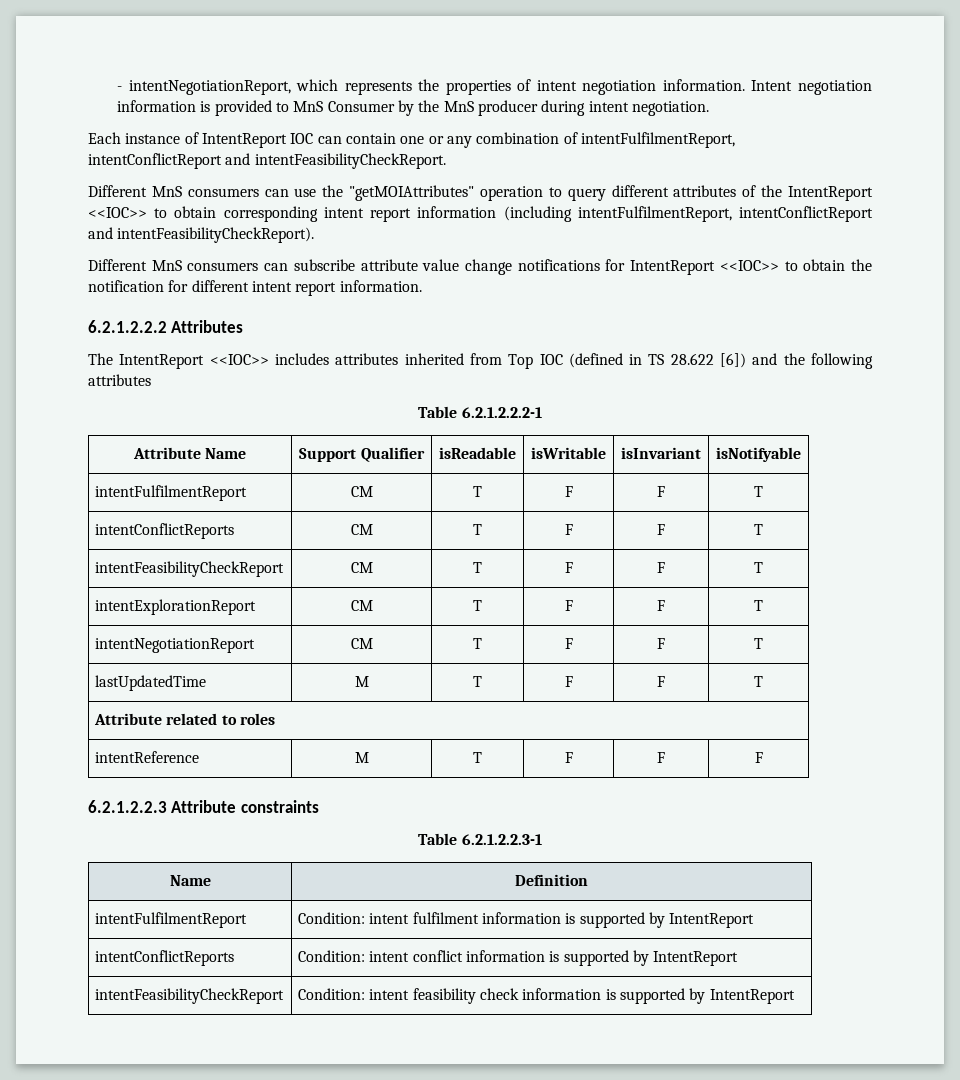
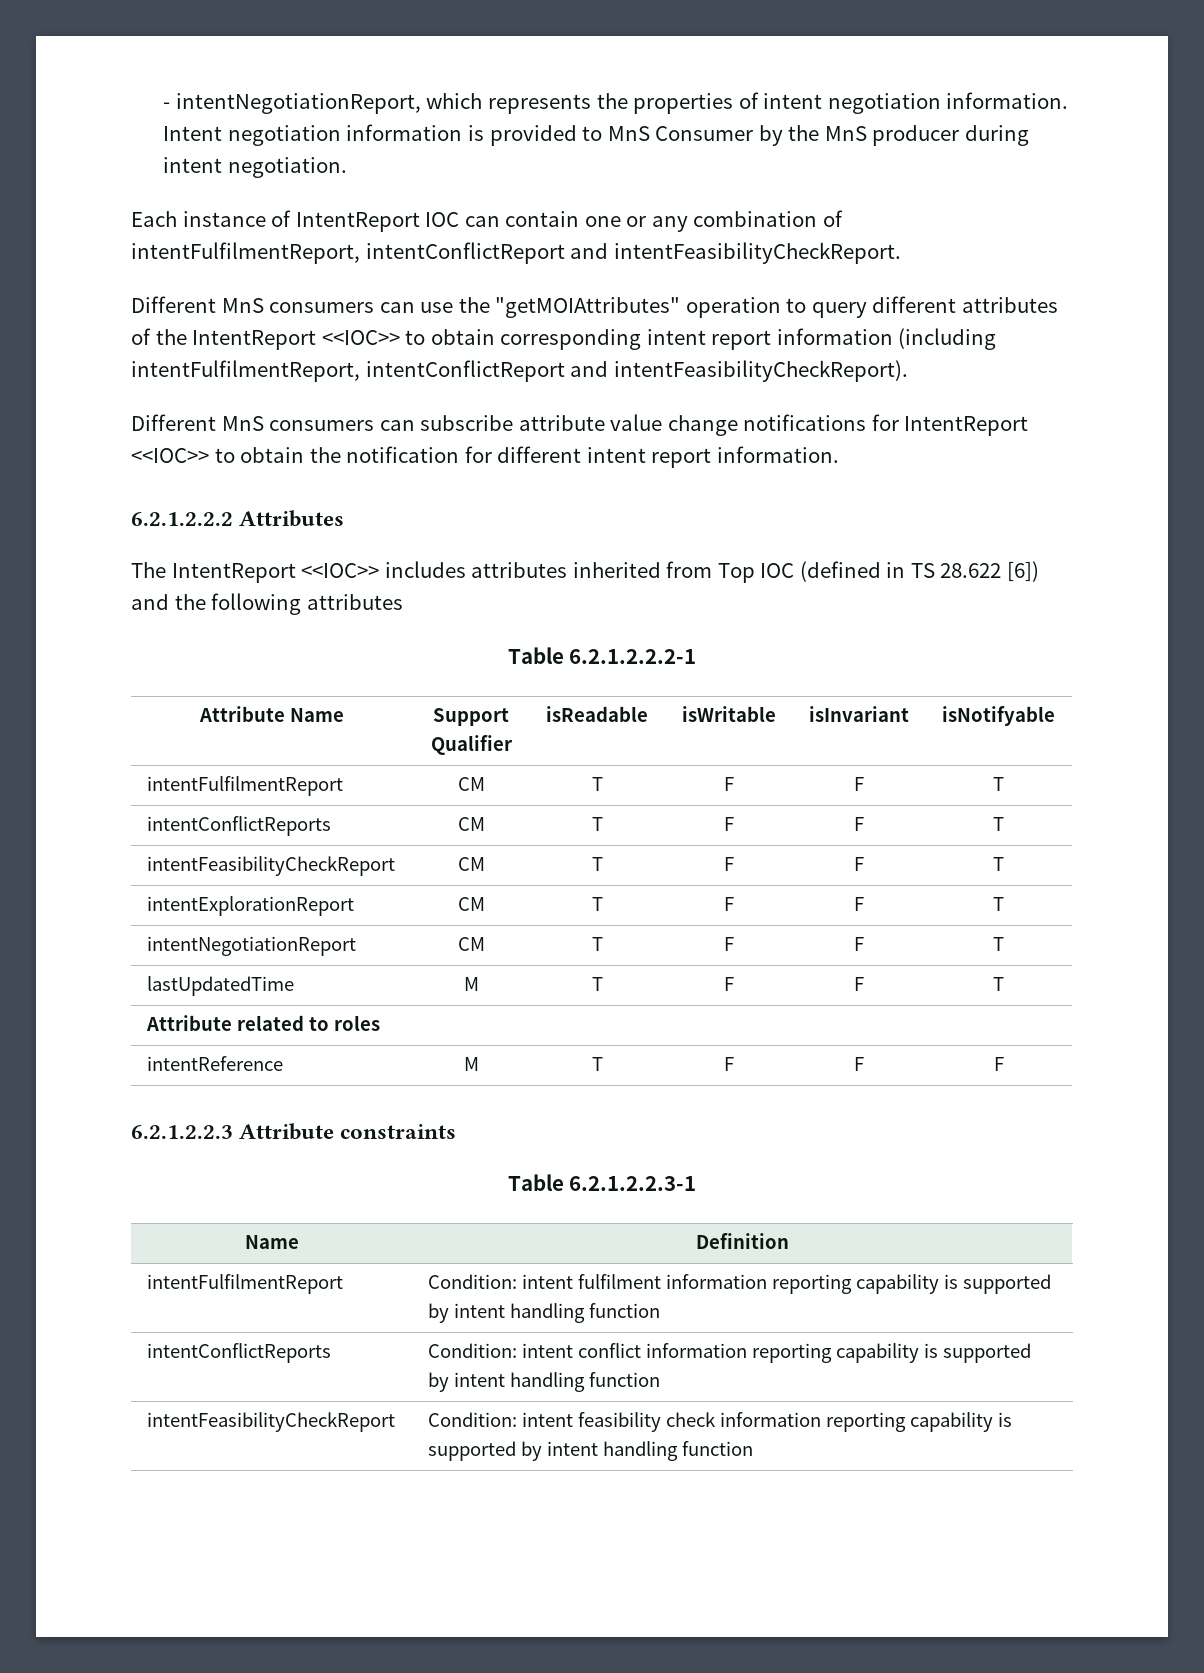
- intentFulfilmentReport | Condition: intent fulfilment information is supported by IntentReport
+ intentFulfilmentReport | Condition: intent fulfilment information reporting capability is supported by intent handling function
- intentConflictReports | Condition: intent conflict information is supported by IntentReport
+ intentConflictReports | Condition: intent conflict information reporting capability is supported by intent handling function
- intentFeasibilityCheckReport | Condition: intent feasibility check information is supported by IntentReport
+ intentFeasibilityCheckReport | Condition: intent feasibility check information reporting capability is supported by intent handling function

